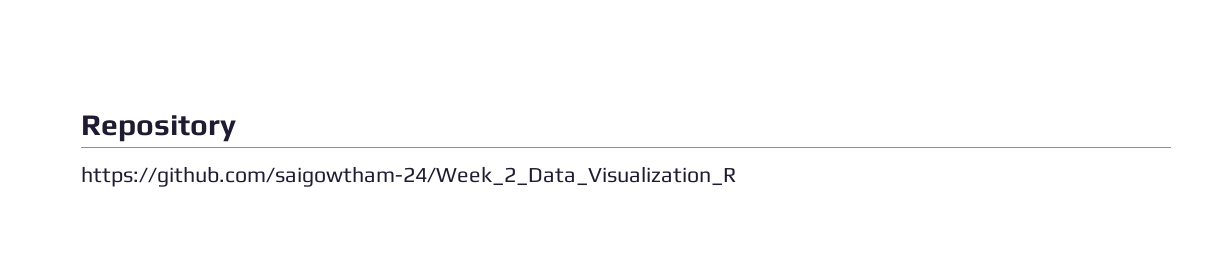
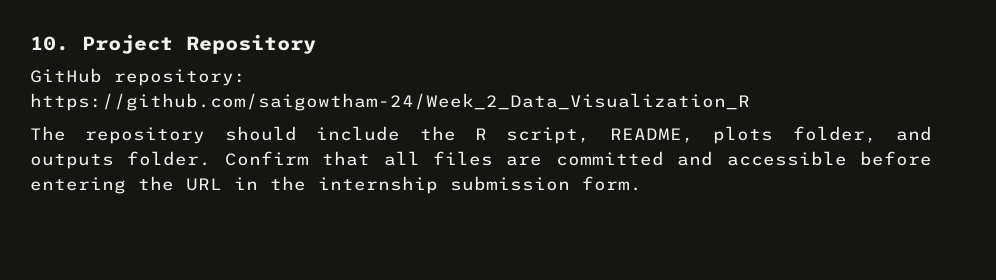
- Repository
+ 10. Project Repository
- https://github.com/saigowtham-24/Week_2_Data_Visualization_R
+ GitHub repository: https://github.com/saigowtham-24/Week_2_Data_Visualization_R
+ The repository should include the R script, README, plots folder, and outputs folder. Confirm that all files are committed and accessible before entering the URL in the internship submission form.

